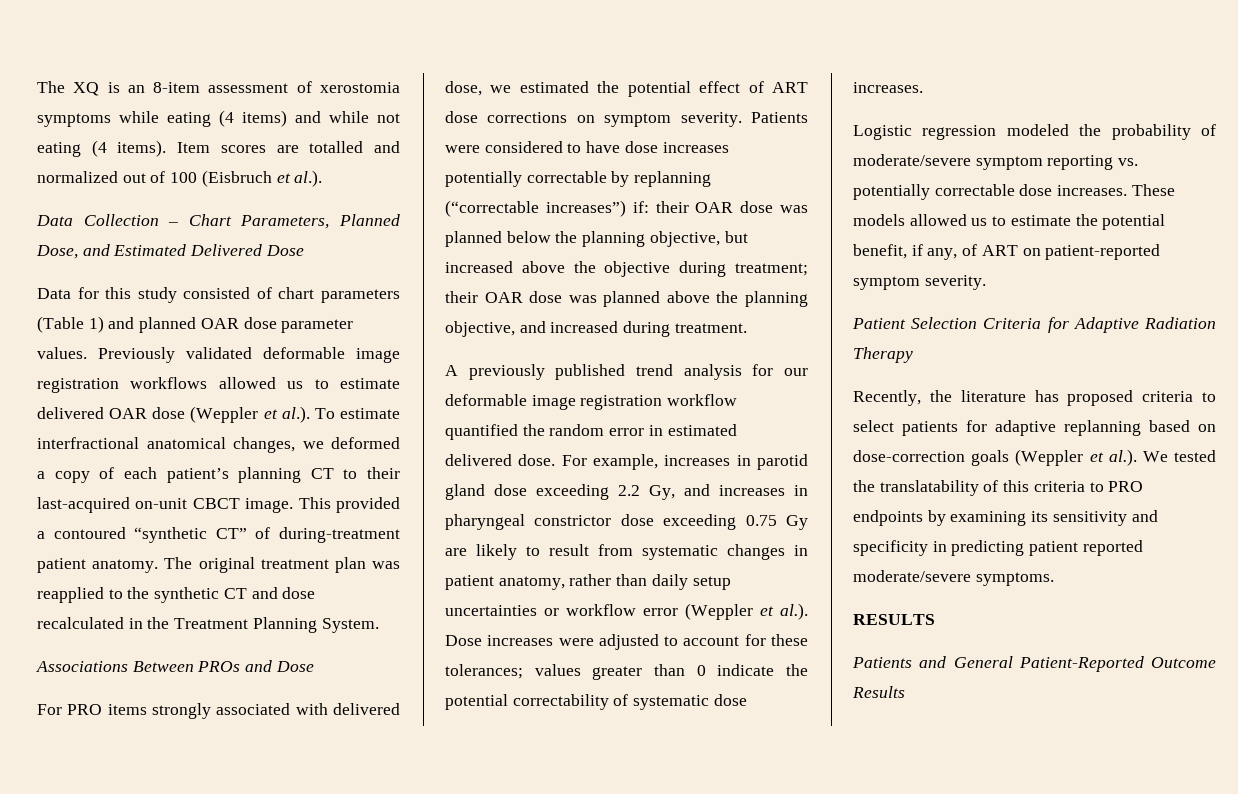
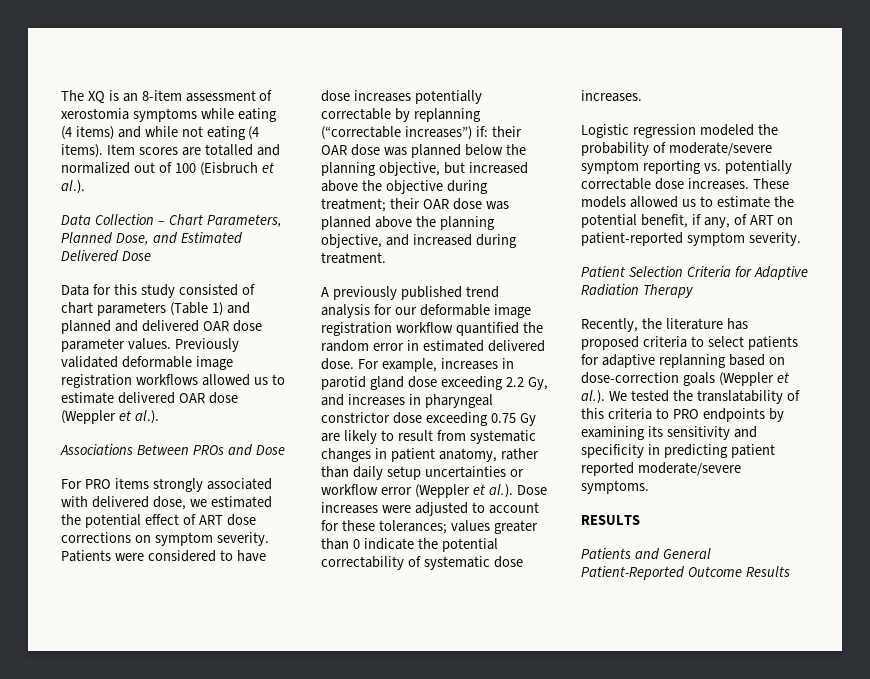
- Data for this study consisted of chart parameters (Table 1) and planned OAR dose parameter values.
+ Data for this study consisted of chart parameters (Table 1) and planned and delivered OAR dose parameter values.
- Previously validated deformable image registration workflows allowed us to estimate delivered OAR dose (Weppler et al.). To estimate interfractional anatomical changes, we deformed a copy of each patient’s planning CT to their last-acquired on-unit CBCT image. This provided a contoured “synthetic CT” of during-treatment patient anatomy. The original treatment plan was reapplied to the synthetic CT and dose recalculated in the Treatment Planning System.
+ Previously validated deformable image registration workflows allowed us to estimate delivered OAR dose (Weppler et al.).

